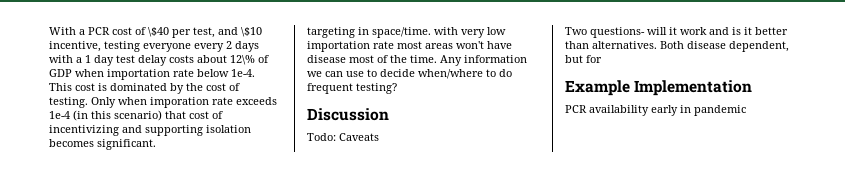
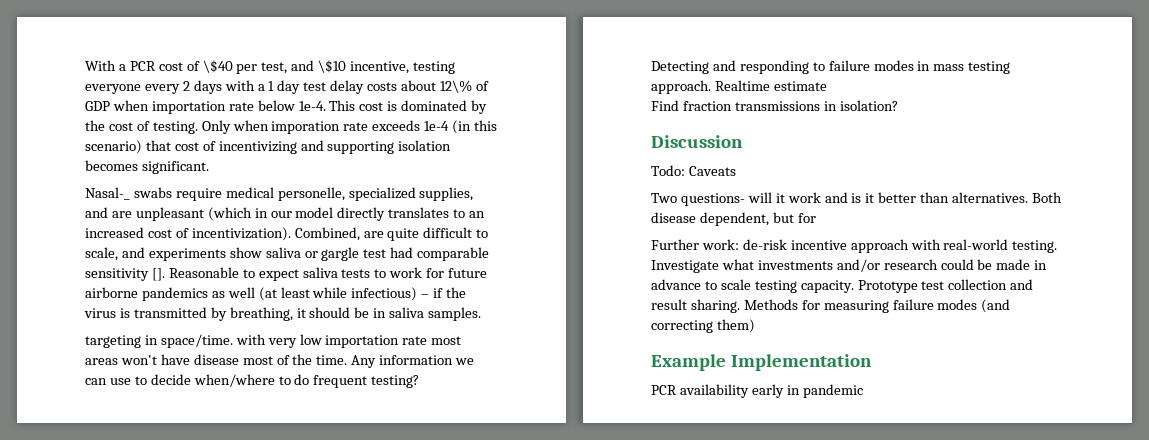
+ Nasal-_ swabs require medical personelle, specialized supplies, and are unpleasant (which in our model directly translates to an increased cost of incentivization). Combined, are quite difficult to scale, and experiments show saliva or gargle test had comparable sensitivity []. Reasonable to expect saliva tests to work for future airborne pandemics as well (at least while infectious) – if the virus is transmitted by breathing, it should be in saliva samples.
+ Detecting and responding to failure modes in mass testing approach. Realtime estimate
+ Find fraction transmissions in isolation?
+ Further work: de-risk incentive approach with real-world testing. Investigate what investments and/or research could be made in advance to scale testing capacity. Prototype test collection and result sharing. Methods for measuring failure modes (and correcting them)

